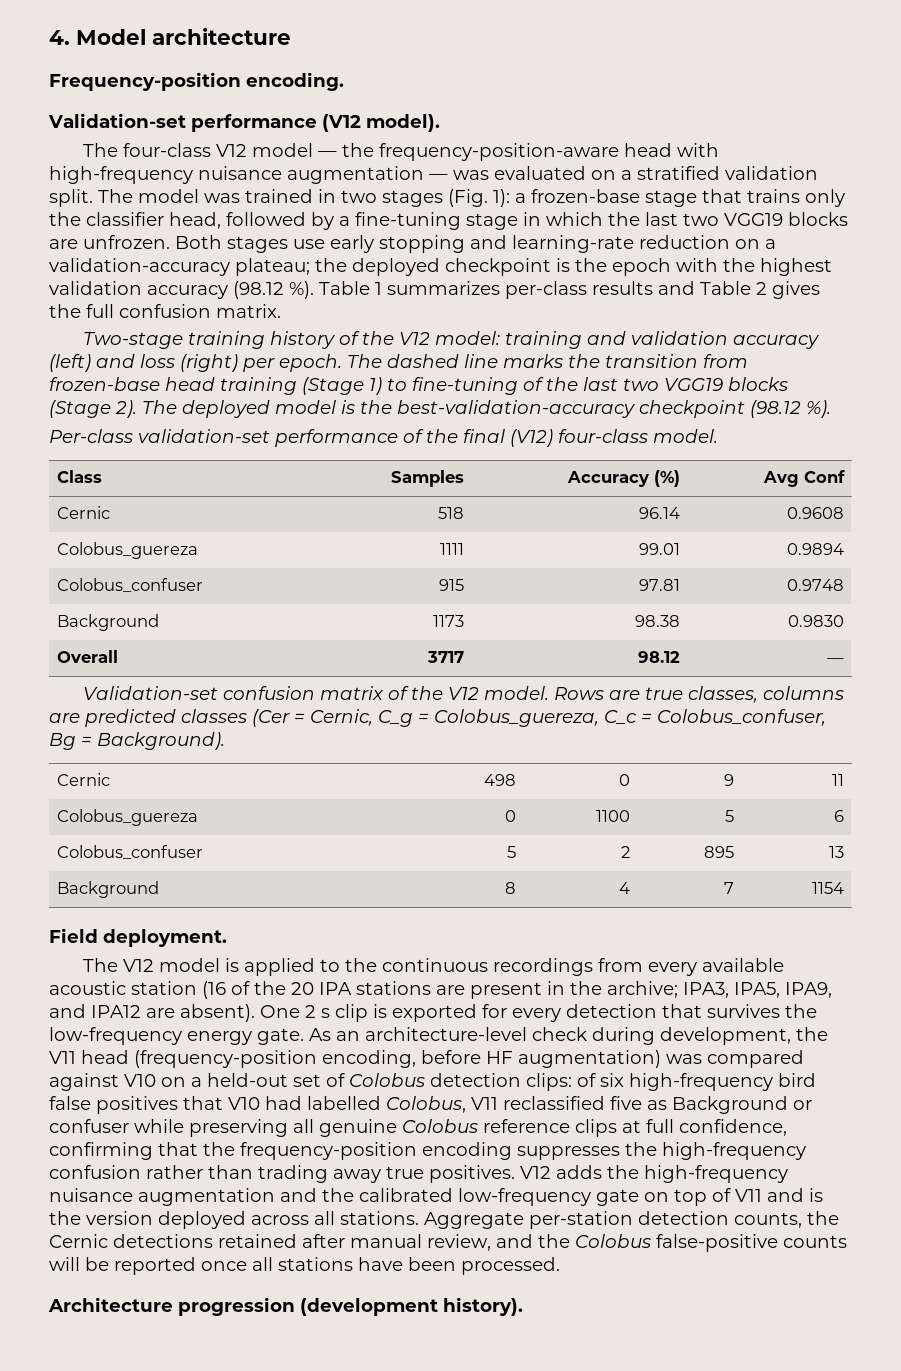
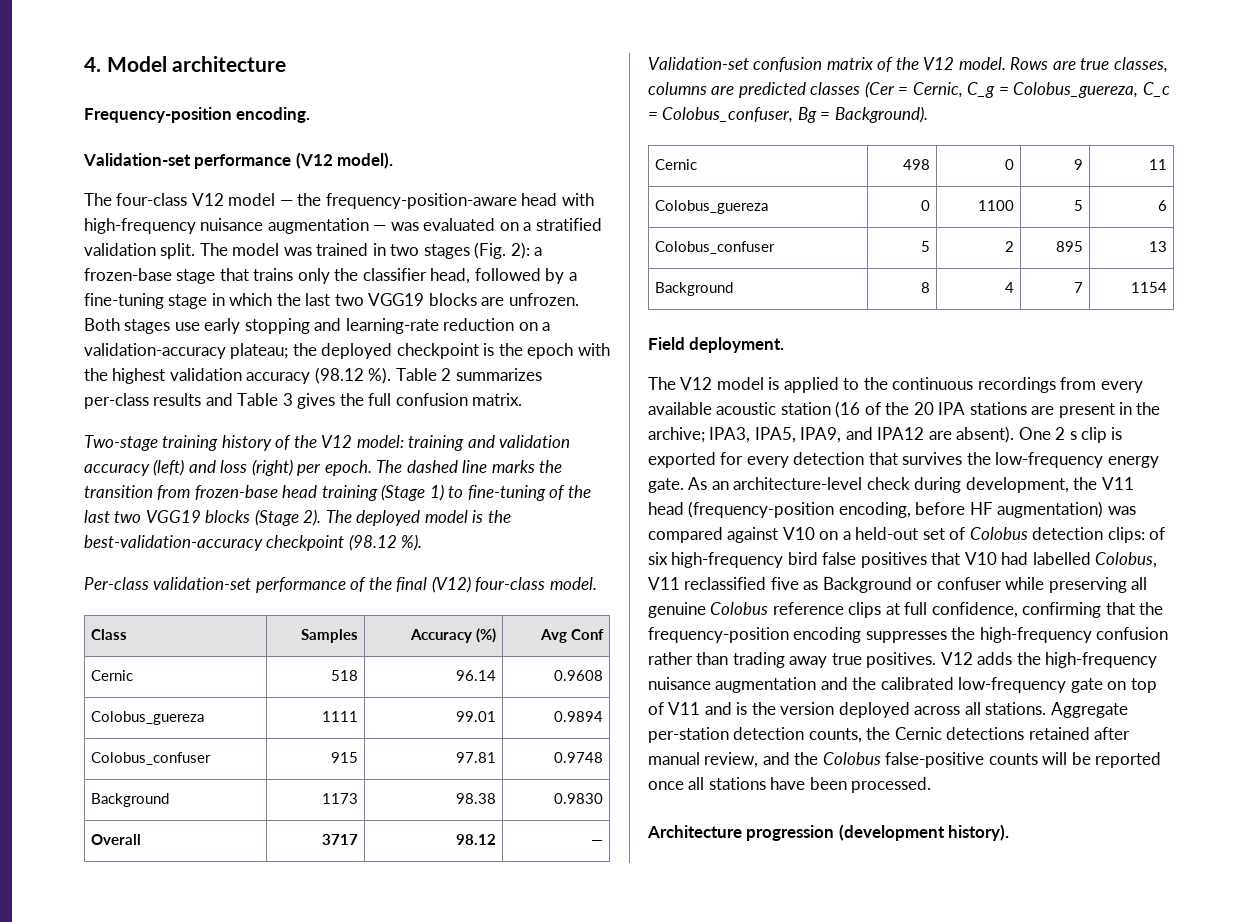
- The model was trained in two stages (Fig. 1): a frozen-base stage that trains only the classifier head, followed by a fine-tuning stage in which the last two VGG19 blocks are unfrozen.
+ The model was trained in two stages (Fig. 2): a frozen-base stage that trains only the classifier head, followed by a fine-tuning stage in which the last two VGG19 blocks are unfrozen.
- Table 1 summarizes per-class results and Table 2 gives the full confusion matrix.
+ Table 2 summarizes per-class results and Table 3 gives the full confusion matrix.

